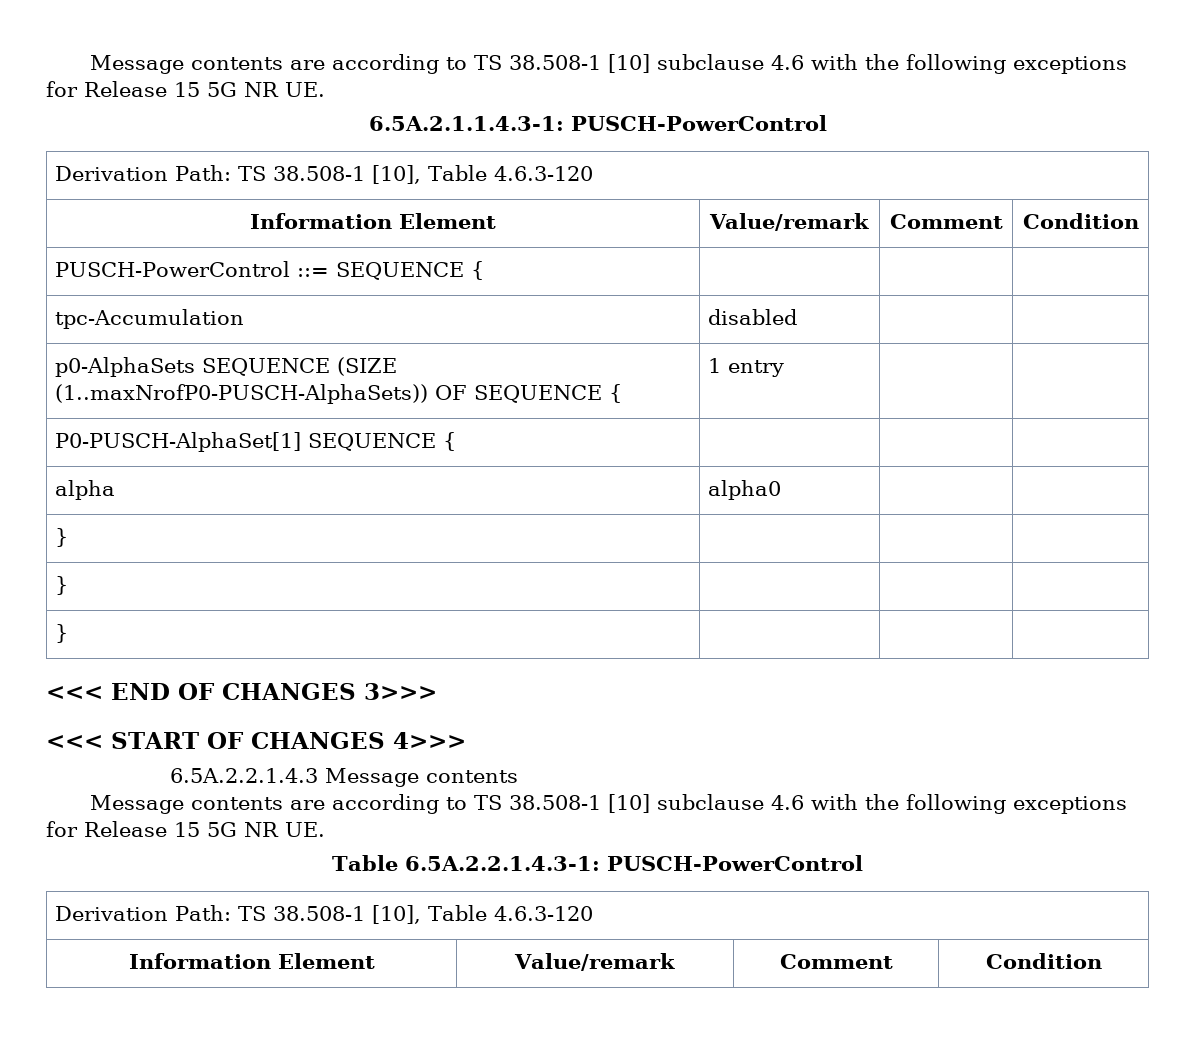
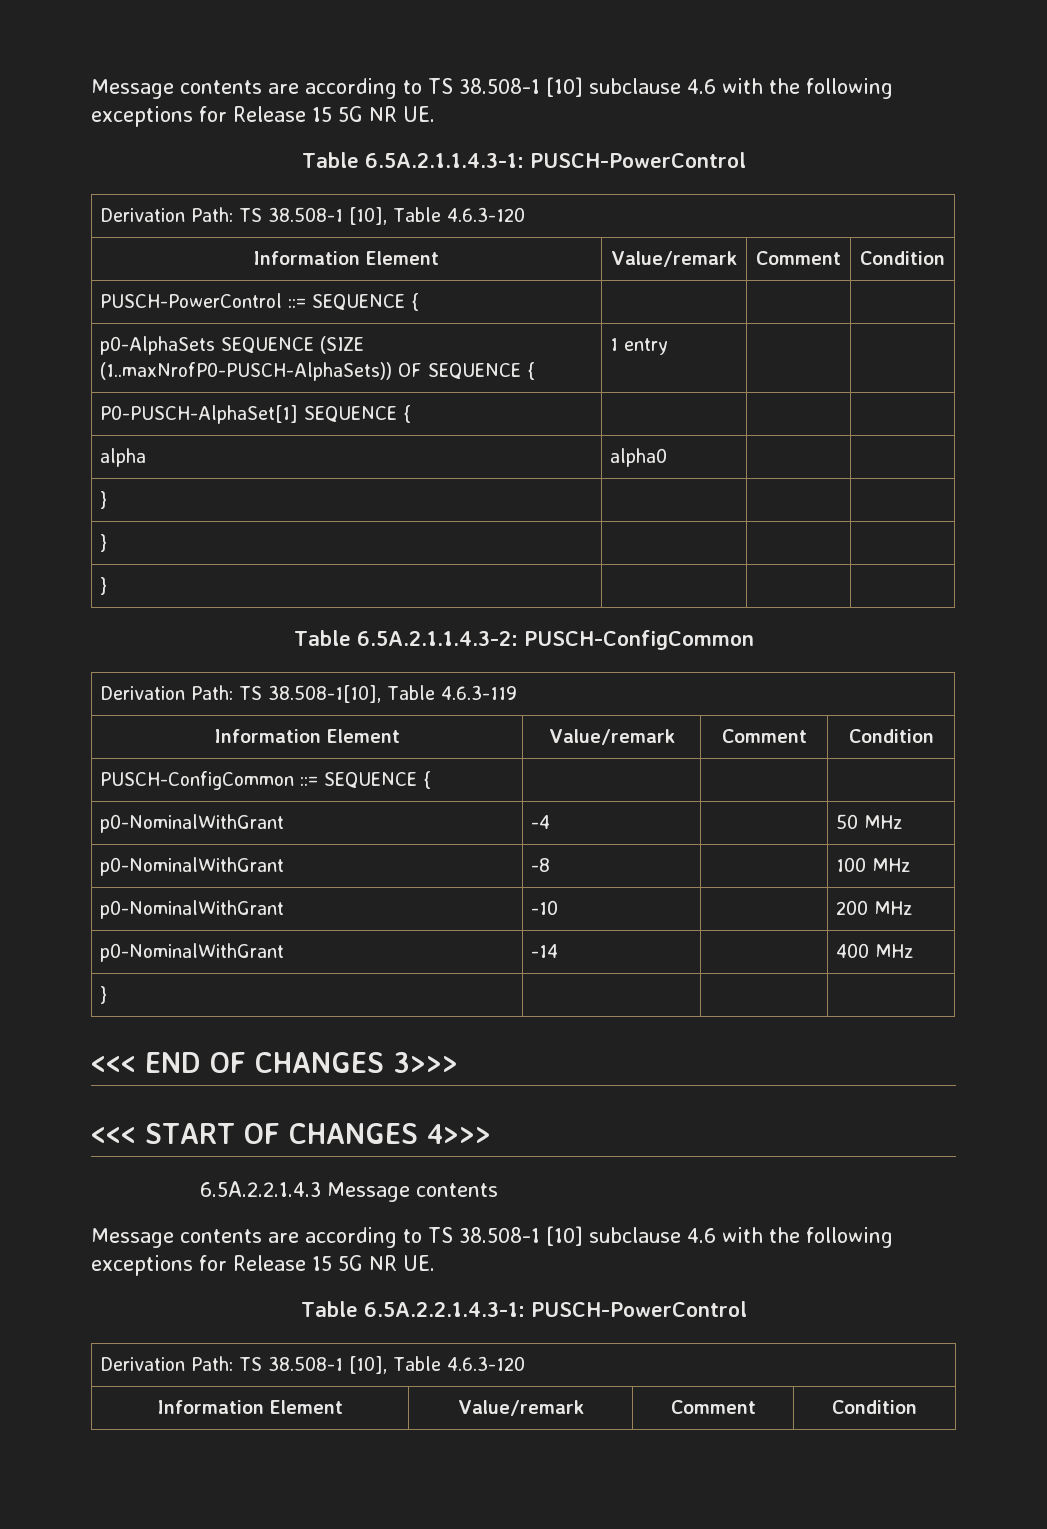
- 6.5A.2.1.1.4.3-1: PUSCH-PowerControl
+ Table 6.5A.2.1.1.4.3-1: PUSCH-PowerControl
- tpc-Accumulation | disabled | |
+ Table 6.5A.2.1.1.4.3-2: PUSCH-ConfigCommon
+ Derivation Path: TS 38.508-1[10], Table 4.6.3-119
+ Information Element | Value/remark | Comment | Condition
+ PUSCH-ConfigCommon ::= SEQUENCE { | | |
+ p0-NominalWithGrant | -4 | | 50 MHz
+ p0-NominalWithGrant | -8 | | 100 MHz
+ p0-NominalWithGrant | -10 | | 200 MHz
+ p0-NominalWithGrant | -14 | | 400 MHz
+ } | | |

